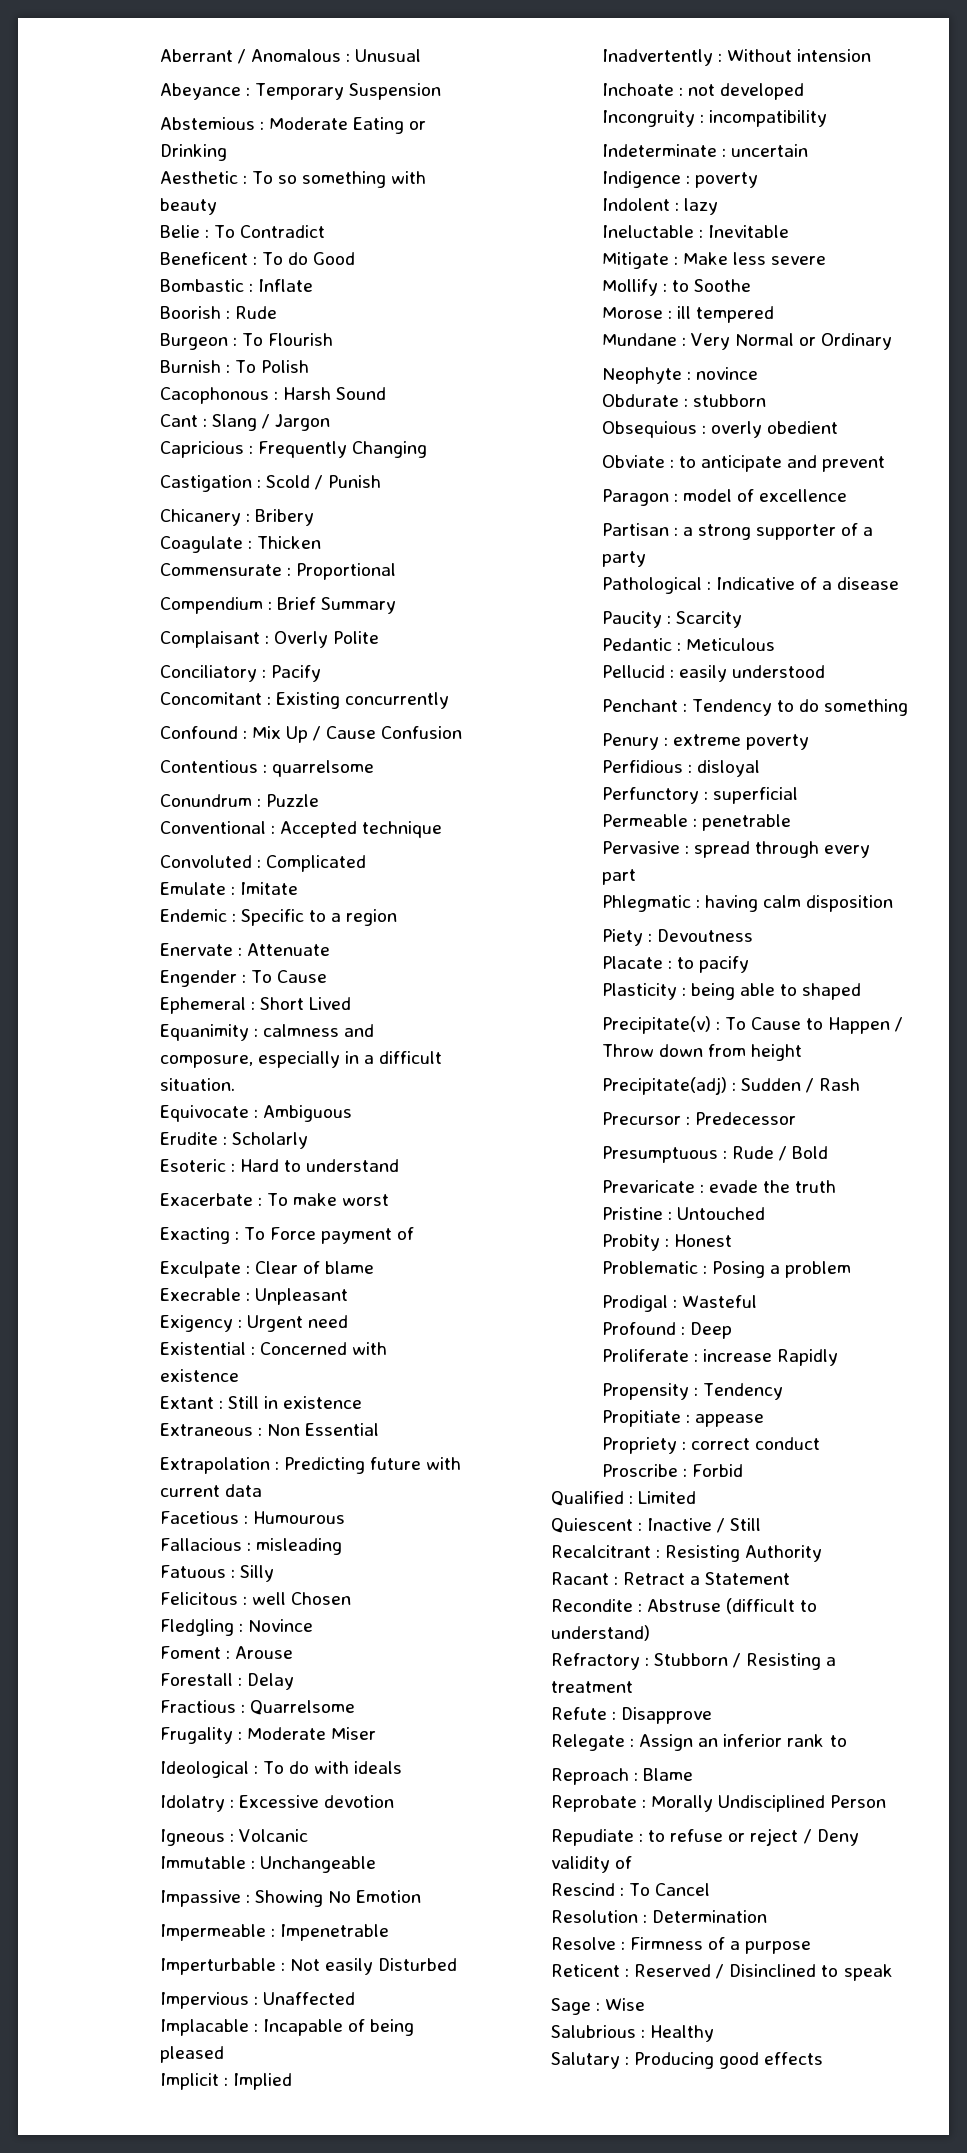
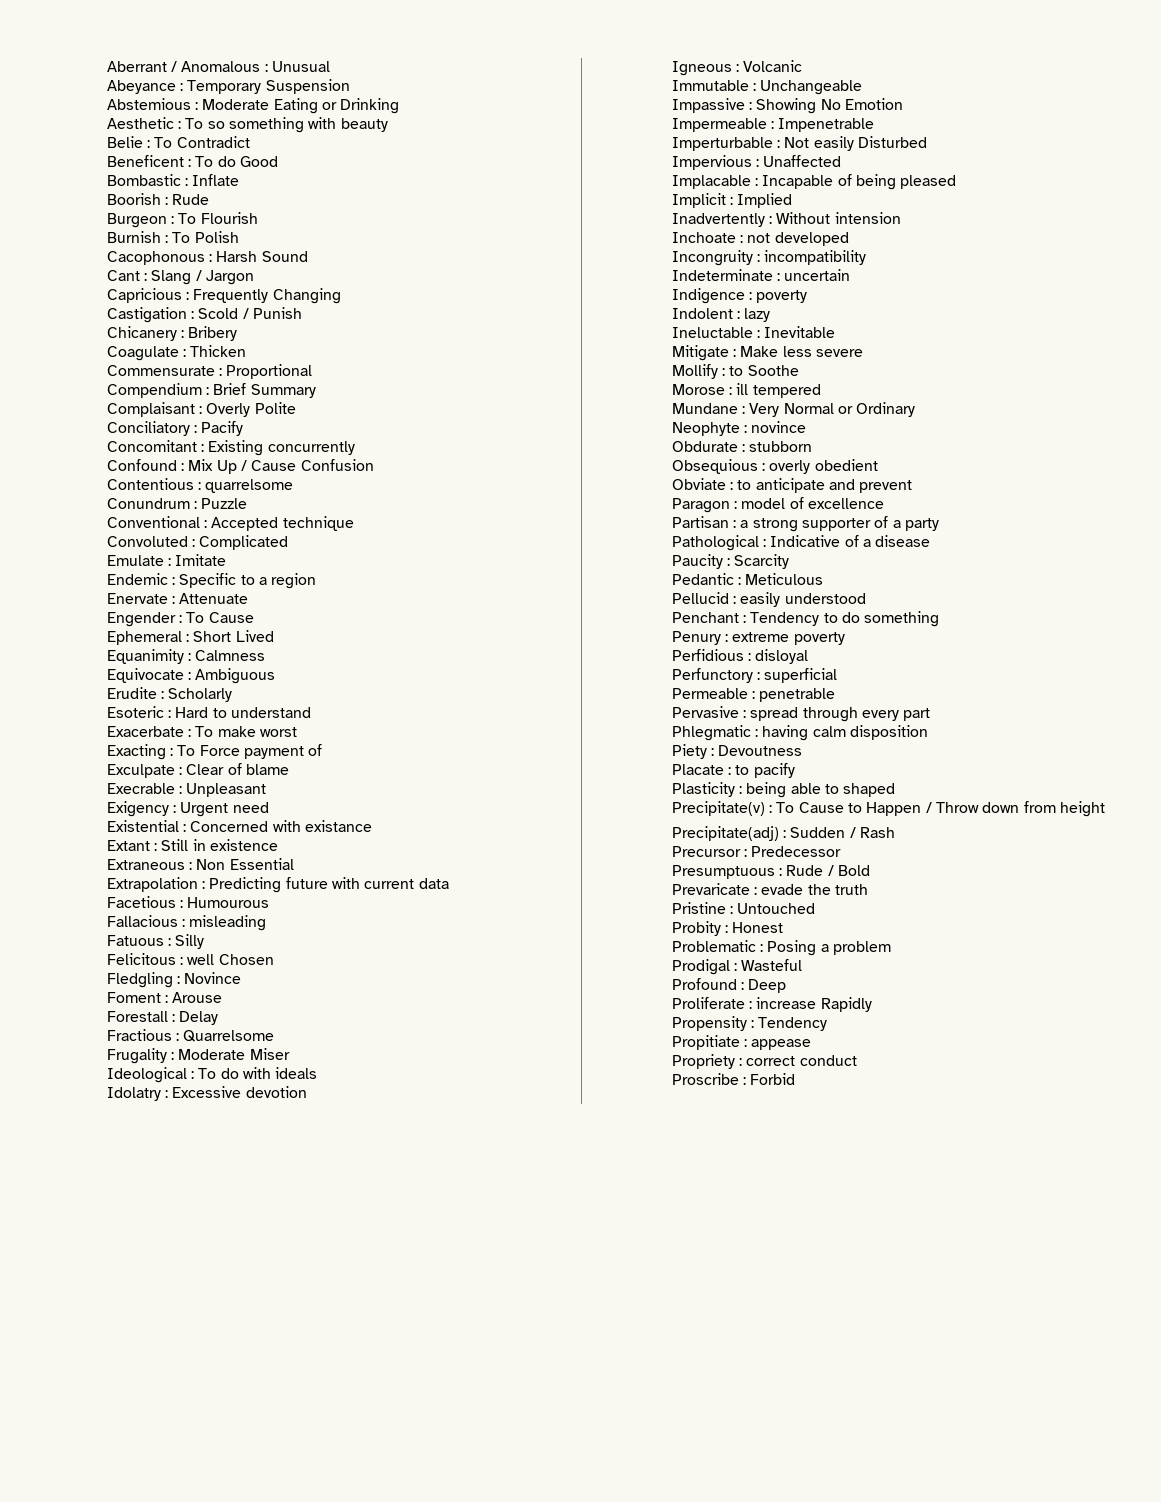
- Equanimity : calmness and composure, especially in a difficult situation.
+ Equanimity : Calmness
- Existential : Concerned with existence
+ Existential : Concerned with existance
- Qualified : Limited
- Quiescent : Inactive / Still
- Recalcitrant : Resisting Authority
- Racant : Retract a Statement
- Recondite : Abstruse (difficult to understand)
- Refractory : Stubborn / Resisting a treatment
- Refute : Disapprove
- Relegate : Assign an inferior rank to
- Reproach : Blame
- Reprobate : Morally Undisciplined Person
- Repudiate : to refuse or reject / Deny validity of
- Rescind : To Cancel
- Resolution : Determination
- Resolve : Firmness of a purpose
- Reticent : Reserved / Disinclined to speak
- Sage : Wise
- Salubrious : Healthy
- Salutary : Producing good effects

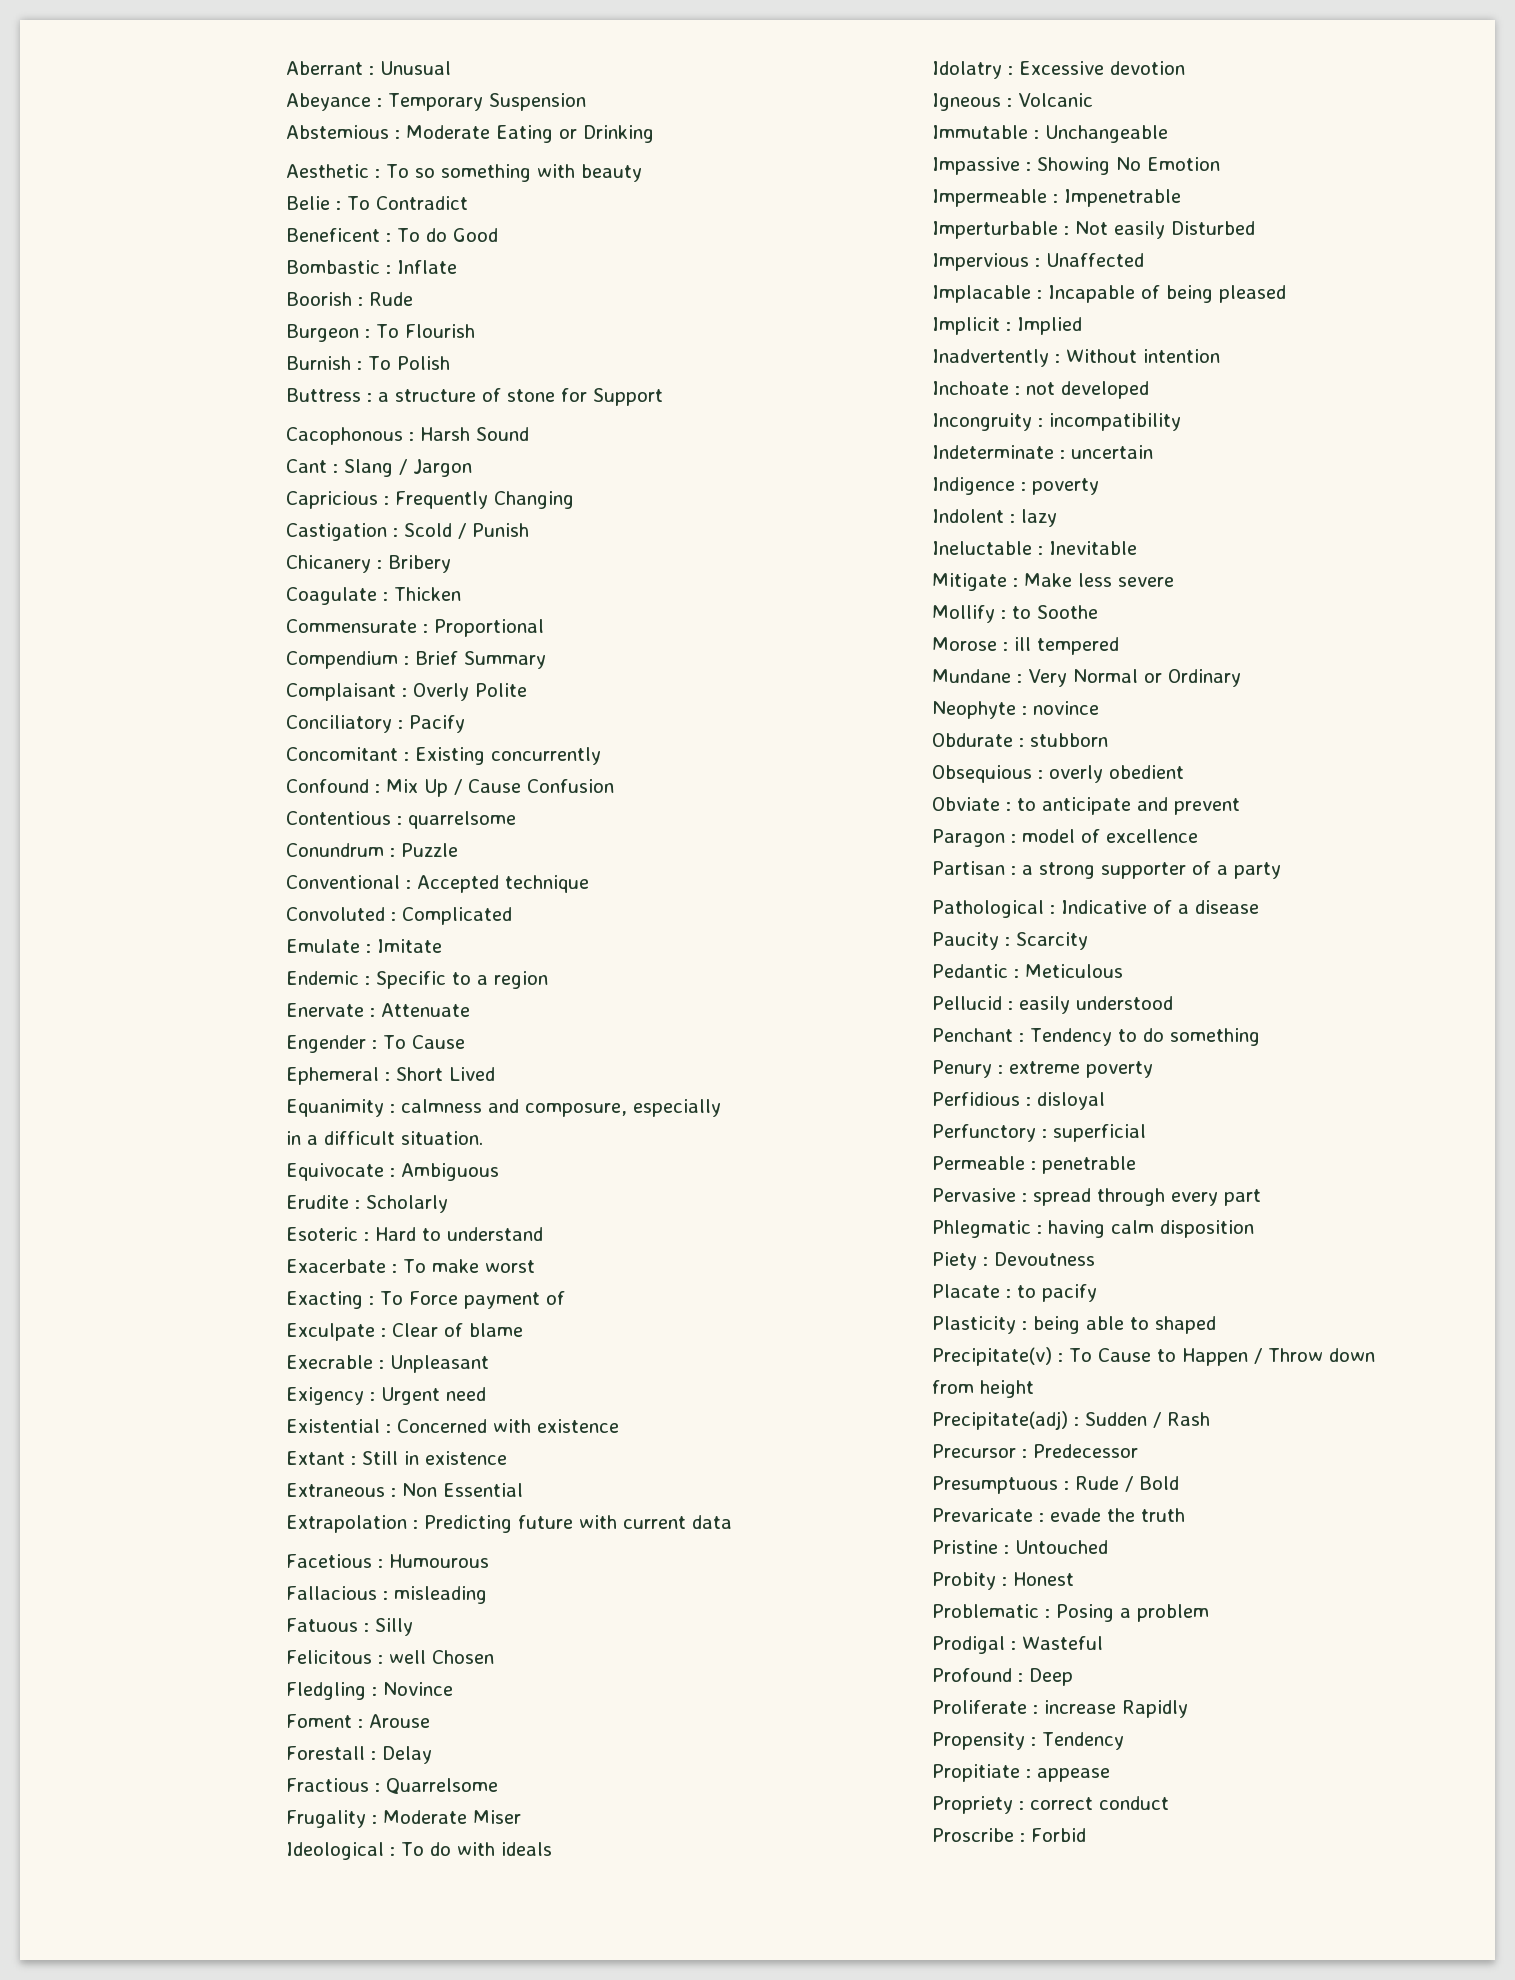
- Aberrant / Anomalous : Unusual
+ Aberrant : Unusual
+ Buttress : a structure of stone for Support
- Equanimity : Calmness
+ Equanimity : calmness and composure, especially in a difficult situation.
- Existential : Concerned with existance
+ Existential : Concerned with existence
- Inadvertently : Without intension
+ Inadvertently : Without intention

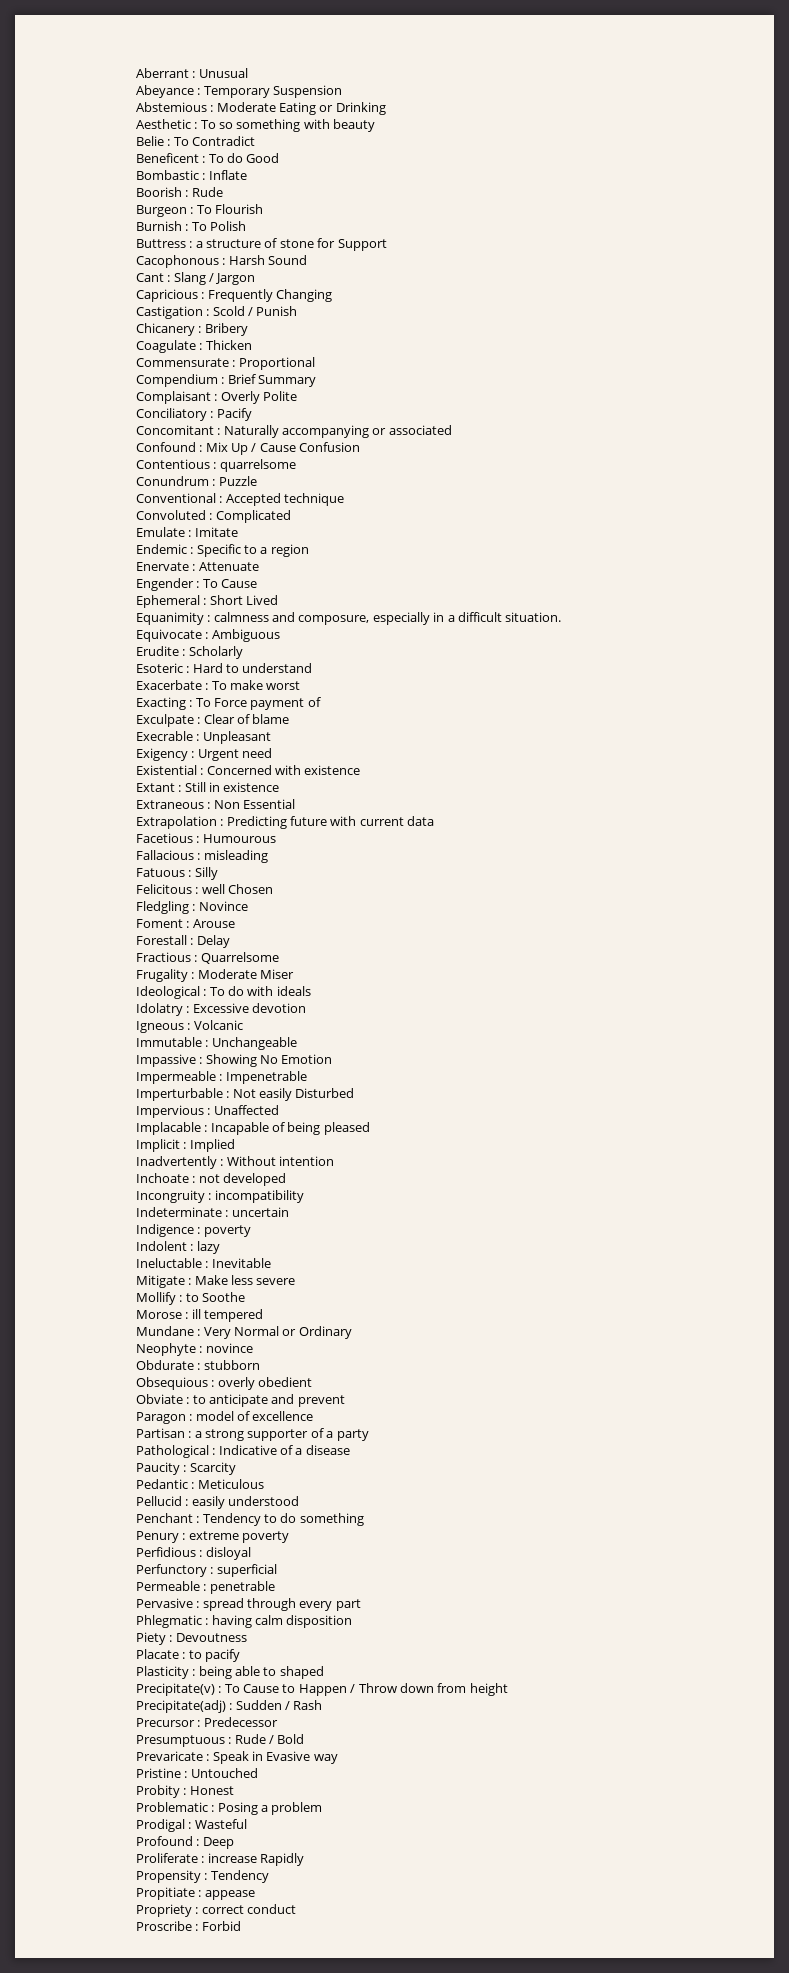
- Concomitant : Existing concurrently
+ Concomitant : Naturally accompanying or associated
- Prevaricate : evade the truth
+ Prevaricate : Speak in Evasive way

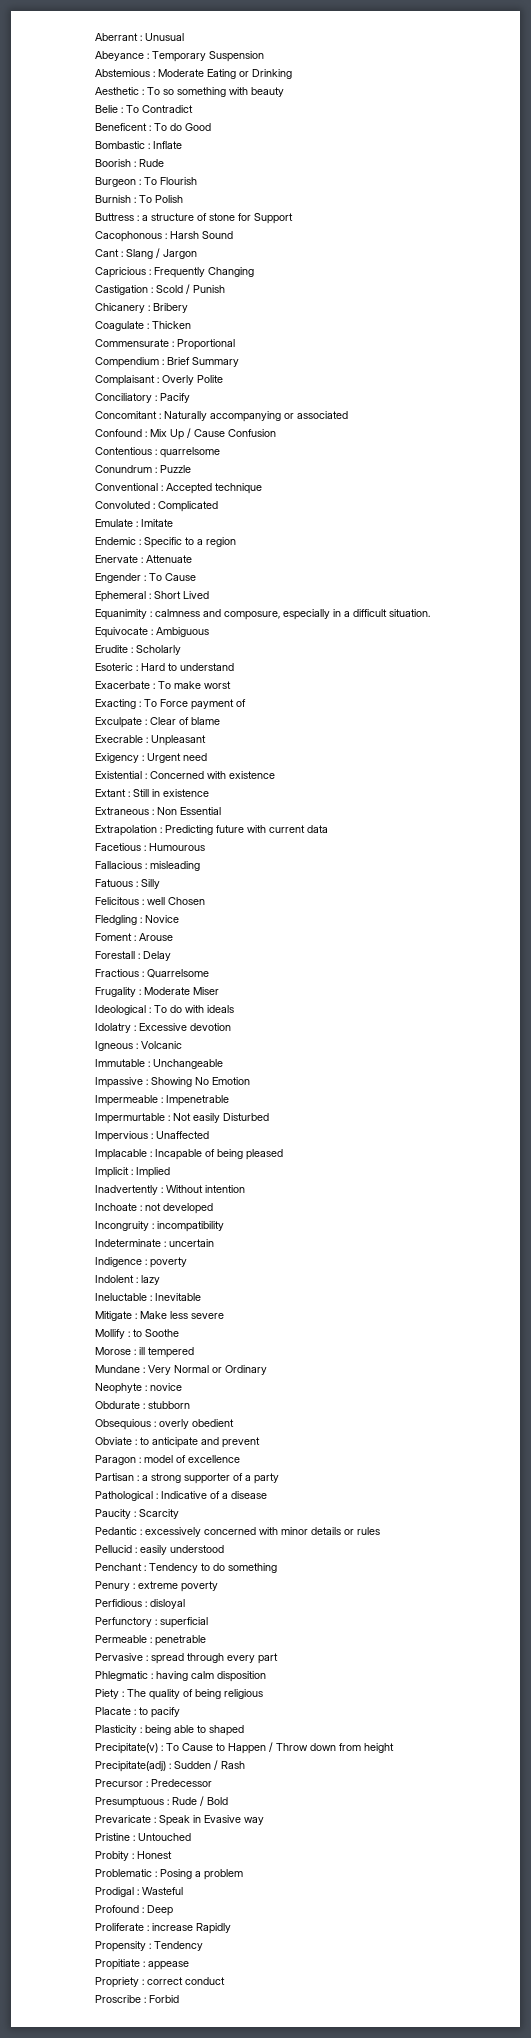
- Fledgling : Novince
+ Fledgling : Novice
- Imperturbable : Not easily Disturbed
+ Impermurtable : Not easily Disturbed
- Neophyte : novince
+ Neophyte : novice
- Pedantic : Meticulous
+ Pedantic : excessively concerned with minor details or rules
- Piety : Devoutness
+ Piety : The quality of being religious

